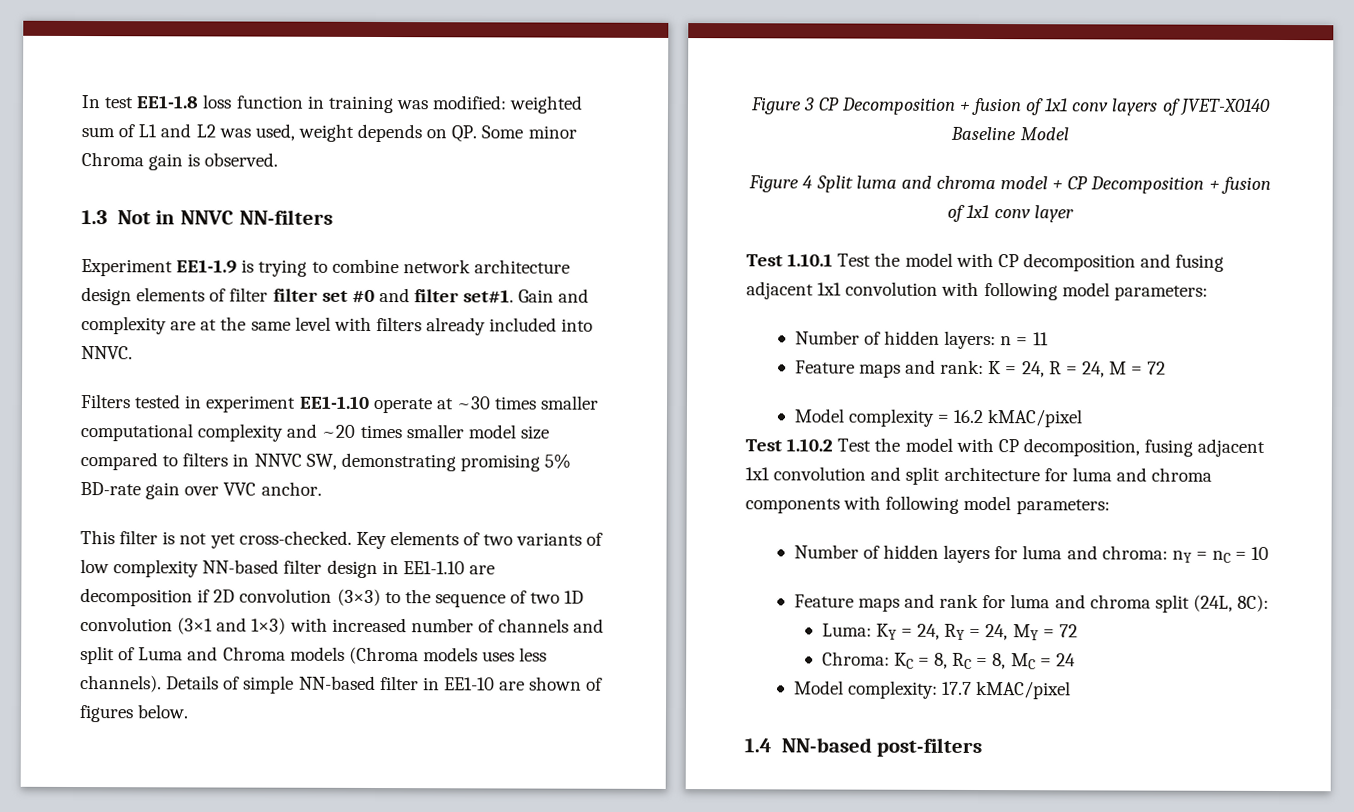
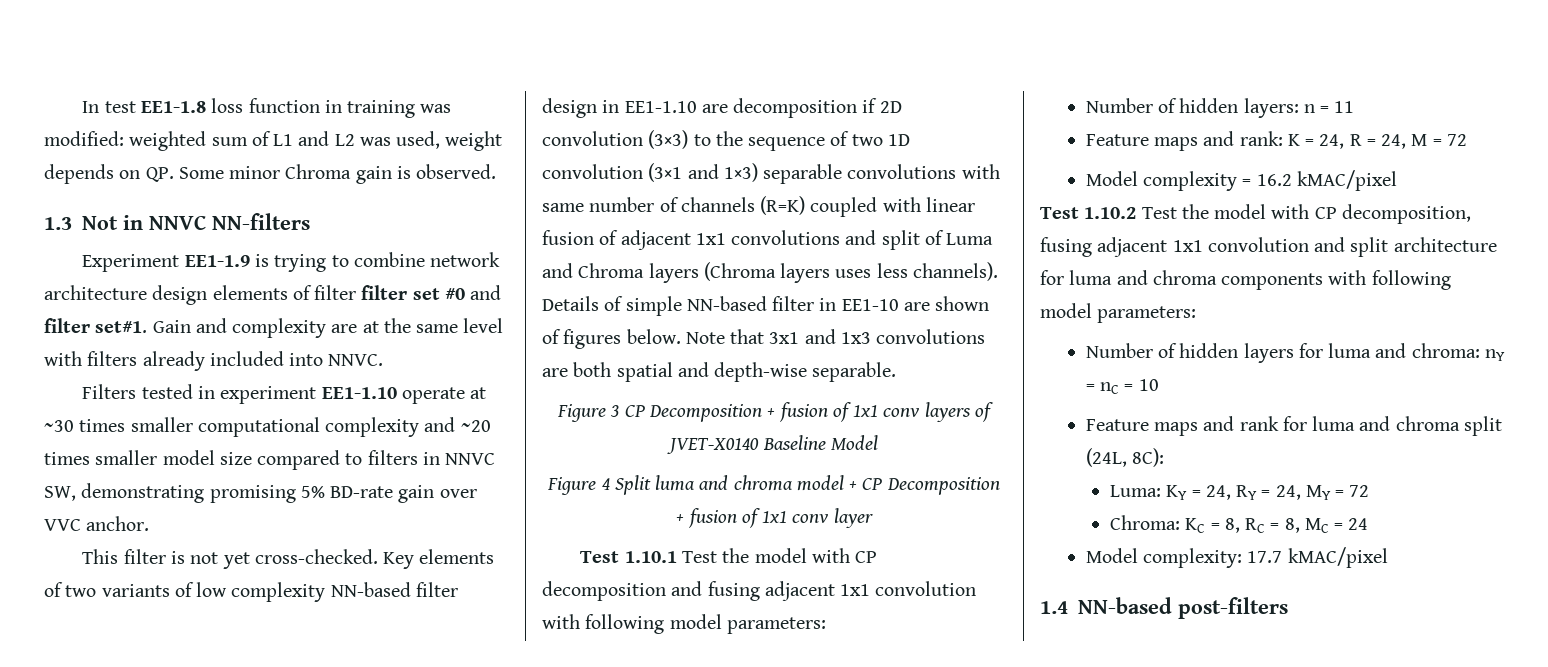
- Key elements of two variants of low complexity NN-based filter design in EE1-1.10 are decomposition if 2D convolution (3×3) to the sequence of two 1D convolution (3×1 and 1×3) with increased number of channels and split of Luma and Chroma models (Chroma models uses less channels).
+ Key elements of two variants of low complexity NN-based filter design in EE1-1.10 are decomposition if 2D convolution (3×3) to the sequence of two 1D convolution (3×1 and 1×3) separable convolutions with same number of channels (R=K) coupled with linear fusion of adjacent 1x1 convolutions and split of Luma and Chroma layers (Chroma layers uses less channels).
+ Note that 3x1 and 1x3 convolutions are both spatial and depth-wise separable.

